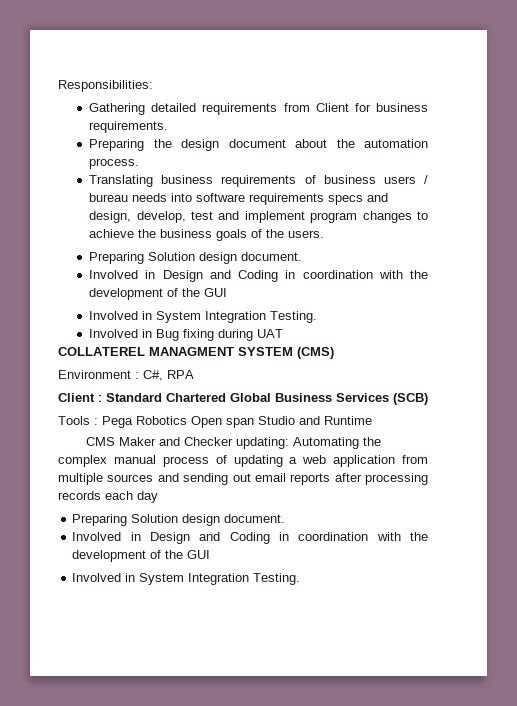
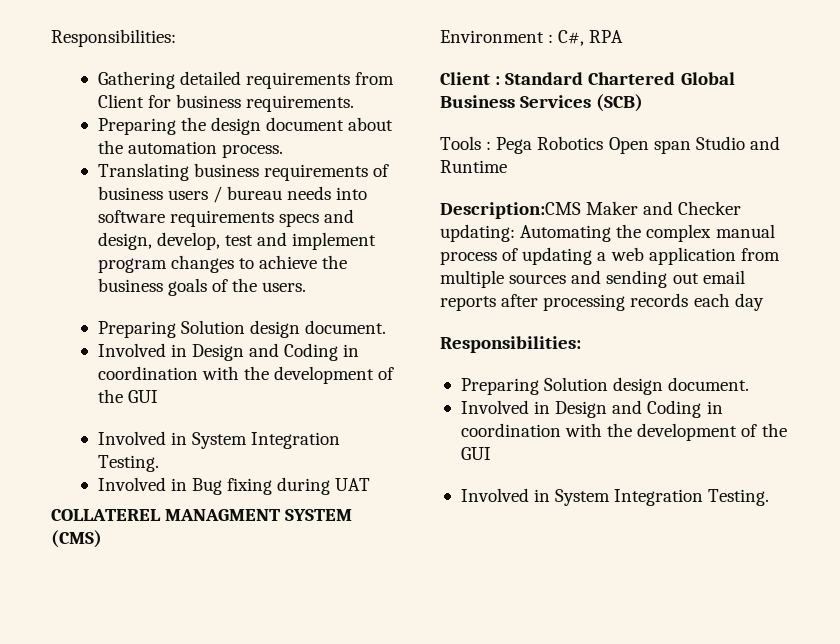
- CMS Maker and Checker updating: Automating the complex manual process of updating a web application from multiple sources and sending out email reports after processing records each day
+ Description:CMS Maker and Checker updating: Automating the complex manual process of updating a web application from multiple sources and sending out email reports after processing records each day
+ Responsibilities:

